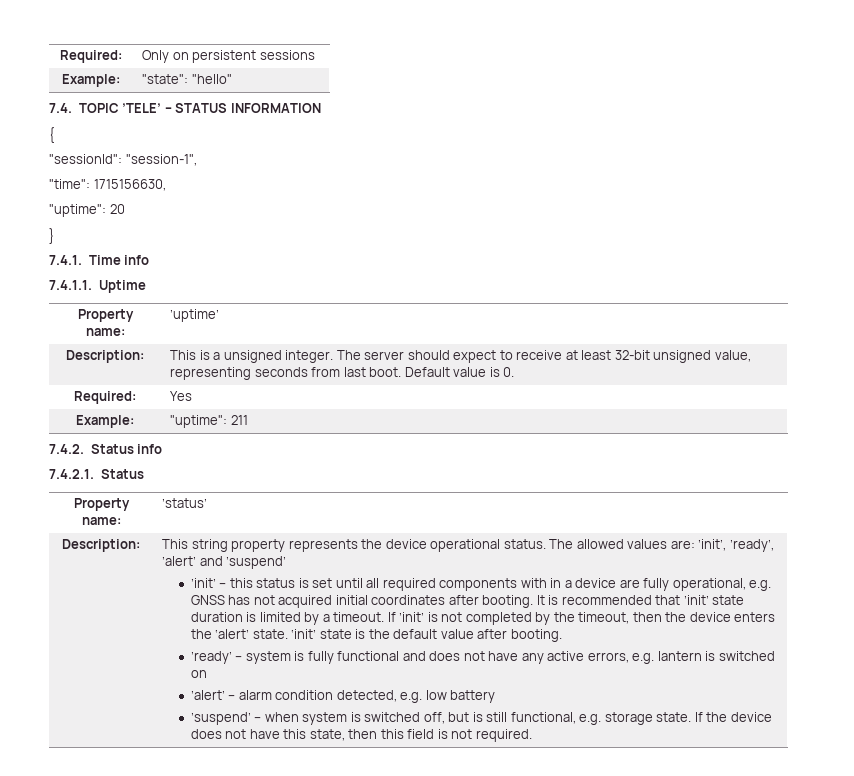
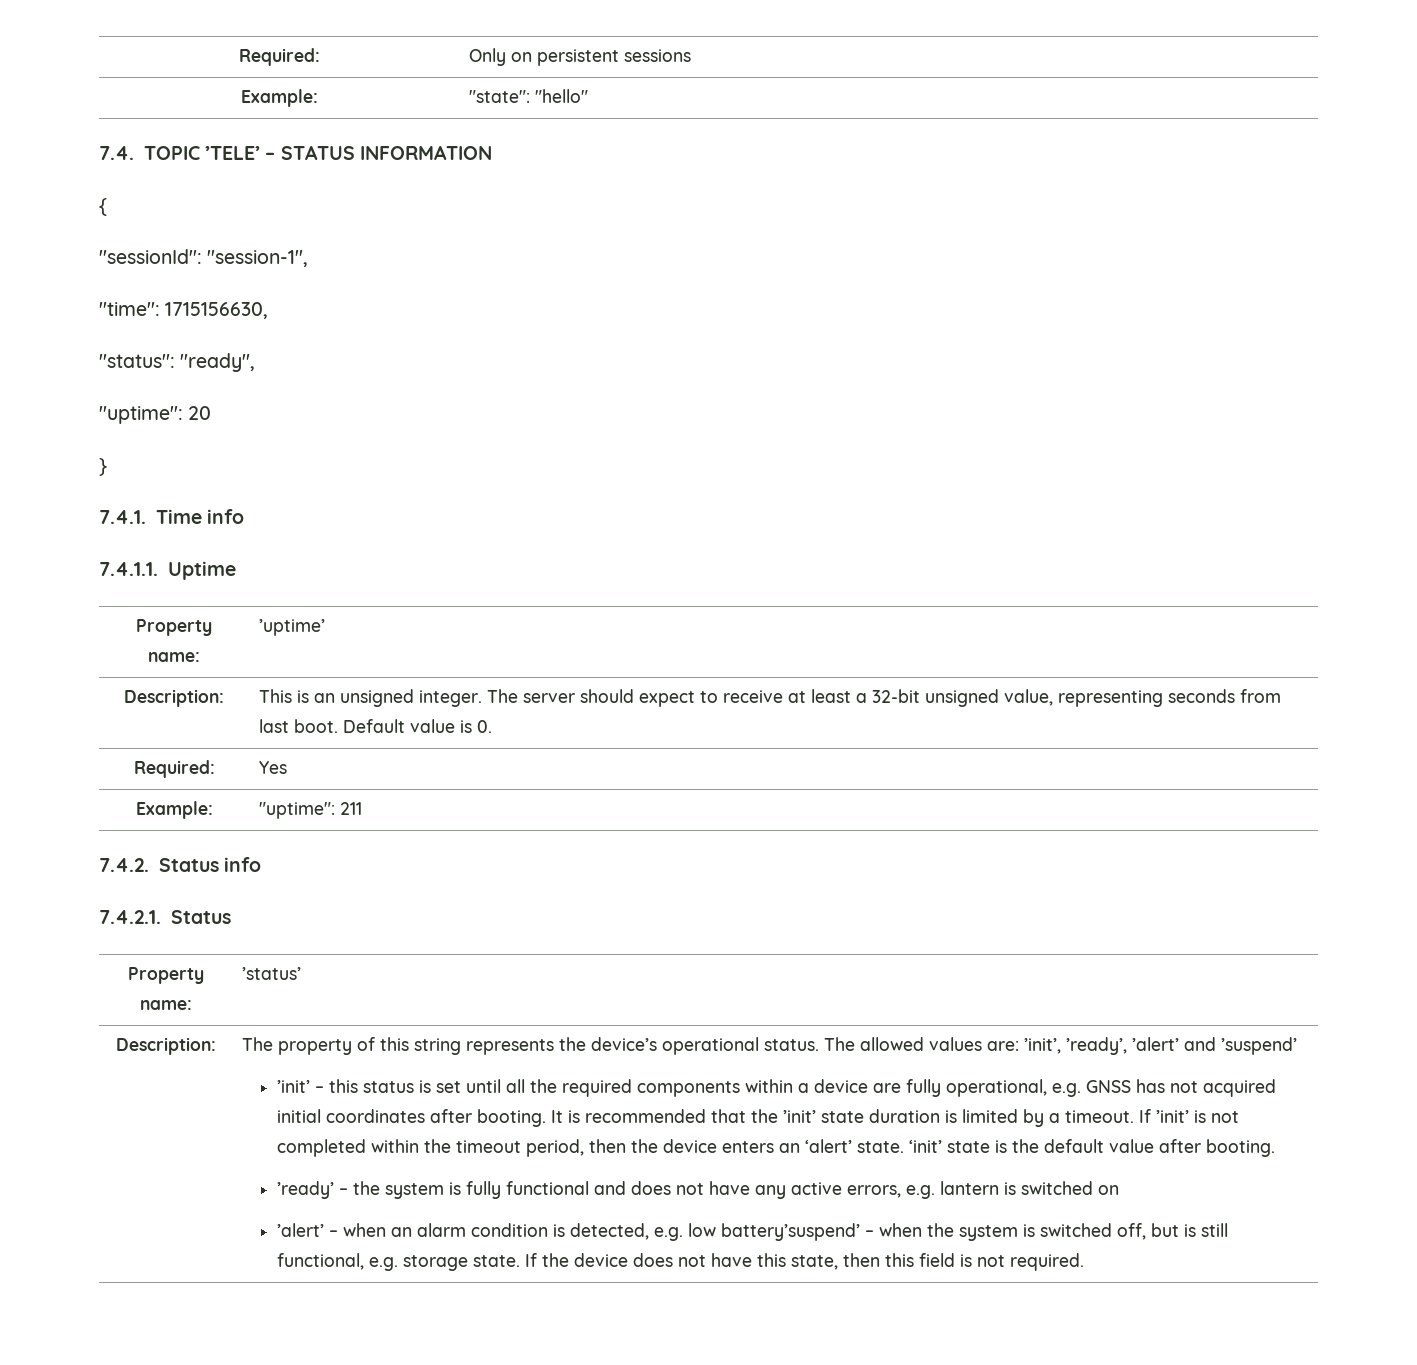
+ "status": "ready",
- Description: | This is a unsigned integer. The server should expect to receive at least 32-bit unsigned value, representing seconds from last boot. Default value is 0.
+ Description: | This is an unsigned integer. The server should expect to receive at least a 32-bit unsigned value, representing seconds from last boot. Default value is 0.
- This string property represents the device operational status.
+ The property of this string represents the device’s operational status.
- ’init’ – this status is set until all required components with in a device are fully operational, e.g. GNSS has not acquired initial coordinates after booting.
+ ’init’ – this status is set until all the required components within a device are fully operational, e.g. GNSS has not acquired initial coordinates after booting.
- It is recommended that ’init’ state duration is limited by a timeout.
+ It is recommended that the ’init’ state duration is limited by a timeout.
- If ’init’ is not completed by the timeout, then the device enters the ‘alert’ state.
+ If ’init’ is not completed within the timeout period, then the device enters an ‘alert’ state.
- ’ready’ – system is fully functional and does not have any active errors, e.g. lantern is switched on
+ ’ready’ – the system is fully functional and does not have any active errors, e.g. lantern is switched on
- ’alert’ – alarm condition detected, e.g. low battery
- ’suspend’ – when system is switched off, but is still functional, e.g. storage state.
+ ’alert’ – when an alarm condition is detected, e.g. low battery’suspend’ – when the system is switched off, but is still functional, e.g. storage state.

